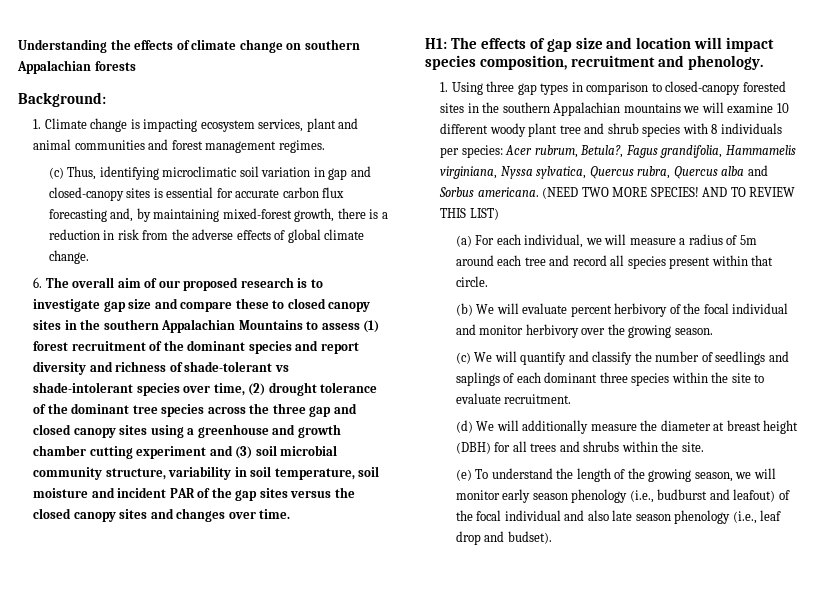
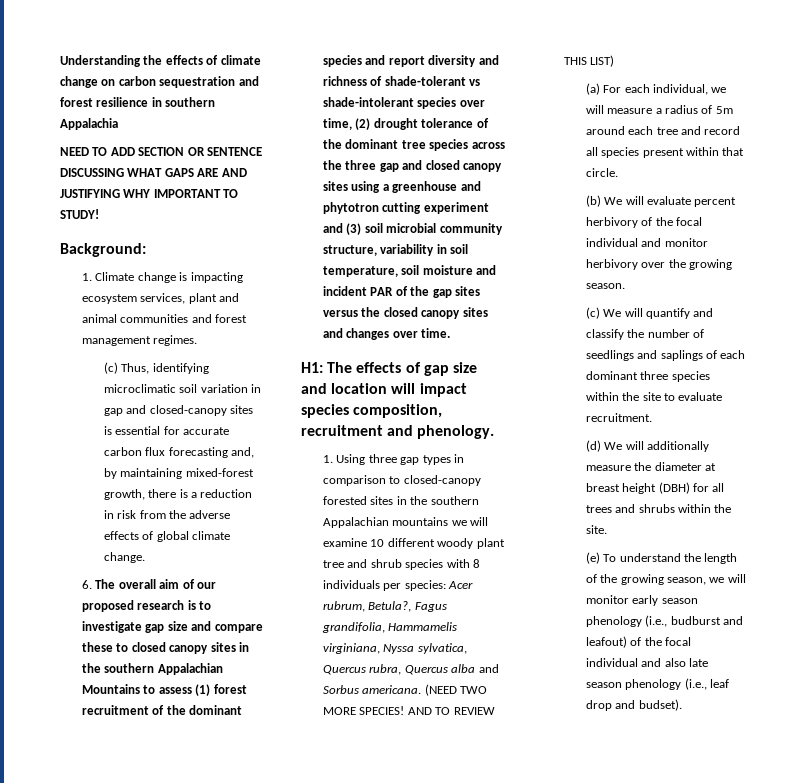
- Understanding the effects of climate change on southern Appalachian forests
+ Understanding the effects of climate change on carbon sequestration and forest resilience in southern Appalachia
+ NEED TO ADD SECTION OR SENTENCE DISCUSSING WHAT GAPS ARE AND JUSTIFYING WHY IMPORTANT TO STUDY!
- 6. The overall aim of our proposed research is to investigate gap size and compare these to closed canopy sites in the southern Appalachian Mountains to assess (1) forest recruitment of the dominant species and report diversity and richness of shade-tolerant vs shade-intolerant species over time, (2) drought tolerance of the dominant tree species across the three gap and closed canopy sites using a greenhouse and growth chamber cutting experiment and (3) soil microbial community structure, variability in soil temperature, soil moisture and incident PAR of the gap sites versus the closed canopy sites and changes over time.
+ 6. The overall aim of our proposed research is to investigate gap size and compare these to closed canopy sites in the southern Appalachian Mountains to assess (1) forest recruitment of the dominant species and report diversity and richness of shade-tolerant vs shade-intolerant species over time, (2) drought tolerance of the dominant tree species across the three gap and closed canopy sites using a greenhouse and phytotron cutting experiment and (3) soil microbial community structure, variability in soil temperature, soil moisture and incident PAR of the gap sites versus the closed canopy sites and changes over time.

